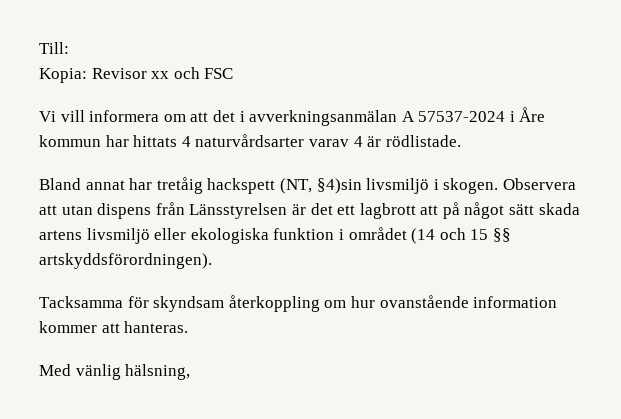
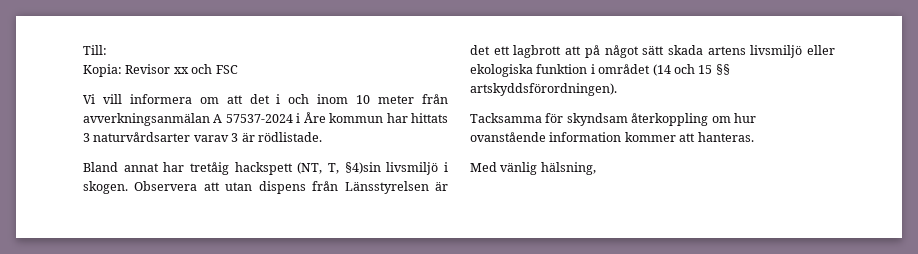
- Vi vill informera om att det i avverkningsanmälan A 57537-2024 i Åre kommun har hittats 4 naturvårdsarter varav 4 är rödlistade.
+ Vi vill informera om att det i och inom 10 meter från avverkningsanmälan A 57537-2024 i Åre kommun har hittats 3 naturvårdsarter varav 3 är rödlistade.
- Bland annat har tretåig hackspett (NT, §4)sin livsmiljö i skogen.
+ Bland annat har tretåig hackspett (NT, T, §4)sin livsmiljö i skogen.

